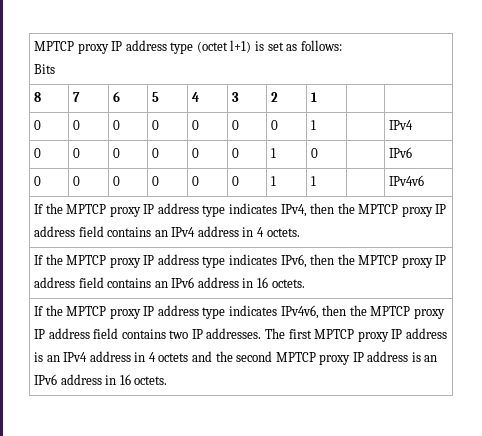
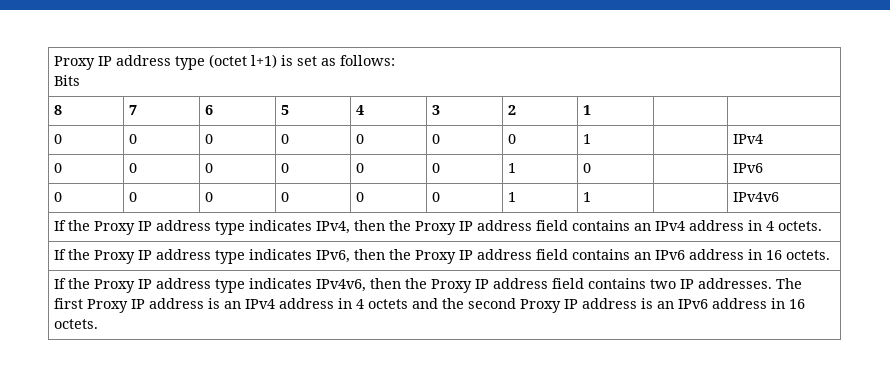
- MPTCP proxy IP address type (octet l+1) is set as follows:
+ Proxy IP address type (octet l+1) is set as follows:
- If the MPTCP proxy IP address type indicates IPv4, then the MPTCP proxy IP address field contains an IPv4 address in 4 octets.
+ If the Proxy IP address type indicates IPv4, then the Proxy IP address field contains an IPv4 address in 4 octets.
- If the MPTCP proxy IP address type indicates IPv6, then the MPTCP proxy IP address field contains an IPv6 address in 16 octets.
+ If the Proxy IP address type indicates IPv6, then the Proxy IP address field contains an IPv6 address in 16 octets.
- If the MPTCP proxy IP address type indicates IPv4v6, then the MPTCP proxy IP address field contains two IP addresses.
+ If the Proxy IP address type indicates IPv4v6, then the Proxy IP address field contains two IP addresses.
- The first MPTCP proxy IP address is an IPv4 address in 4 octets and the second MPTCP proxy IP address is an IPv6 address in 16 octets.
+ The first Proxy IP address is an IPv4 address in 4 octets and the second Proxy IP address is an IPv6 address in 16 octets.

